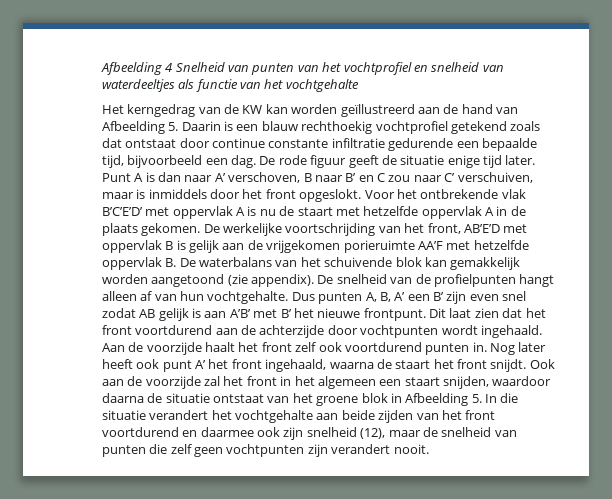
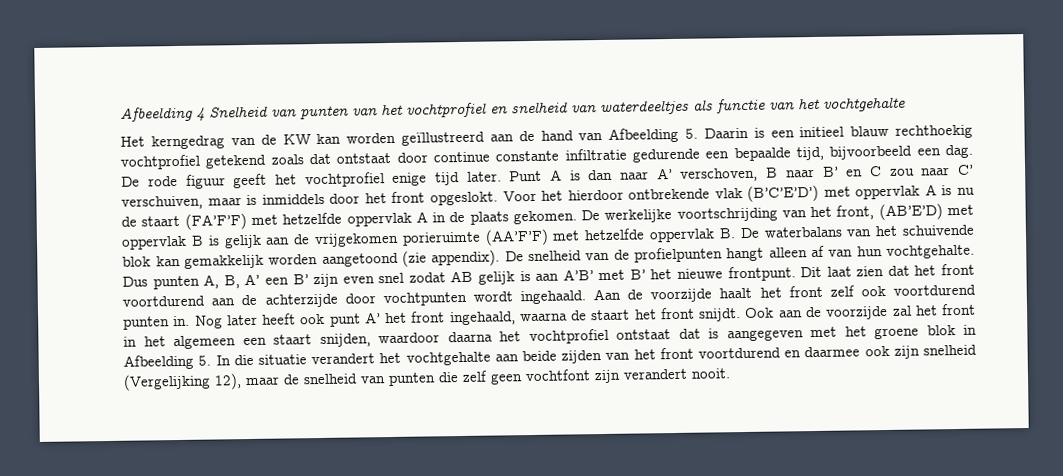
- Het kerngedrag van de KW kan worden geïllustreerd aan de hand van Afbeelding 5. Daarin is een blauw rechthoekig vochtprofiel getekend zoals dat ontstaat door continue constante infiltratie gedurende een bepaalde tijd, bijvoorbeeld een dag.
+ Het kerngedrag van de KW kan worden geïllustreerd aan de hand van Afbeelding 5. Daarin is een initieel blauw rechthoekig vochtprofiel getekend zoals dat ontstaat door continue constante infiltratie gedurende een bepaalde tijd, bijvoorbeeld een dag.
- De rode figuur geeft de situatie enige tijd later.
+ De rode figuur geeft het vochtprofiel enige tijd later.
- Voor het ontbrekende vlak B’C’E’D’ met oppervlak A is nu de staart met hetzelfde oppervlak A in de plaats gekomen.
+ Voor het hierdoor ontbrekende vlak (B’C’E’D’) met oppervlak A is nu de staart (FA’F’F) met hetzelfde oppervlak A in de plaats gekomen.
- De werkelijke voortschrijding van het front, AB’E’D met oppervlak B is gelijk aan de vrijgekomen porieruimte AA’F met hetzelfde oppervlak B. De waterbalans van het schuivende blok kan gemakkelijk worden aangetoond (zie appendix).
+ De werkelijke voortschrijding van het front, (AB’E’D) met oppervlak B is gelijk aan de vrijgekomen porieruimte (AA’F’F) met hetzelfde oppervlak B. De waterbalans van het schuivende blok kan gemakkelijk worden aangetoond (zie appendix).
- Ook aan de voorzijde zal het front in het algemeen een staart snijden, waardoor daarna de situatie ontstaat van het groene blok in Afbeelding 5. In die situatie verandert het vochtgehalte aan beide zijden van het front voortdurend en daarmee ook zijn snelheid (12), maar de snelheid van punten die zelf geen vochtpunten zijn verandert nooit.
+ Ook aan de voorzijde zal het front in het algemeen een staart snijden, waardoor daarna het vochtprofiel ontstaat dat is aangegeven met het groene blok in Afbeelding 5. In die situatie verandert het vochtgehalte aan beide zijden van het front voortdurend en daarmee ook zijn snelheid (Vergelijking 12), maar de snelheid van punten die zelf geen vochtfont zijn verandert nooit.

